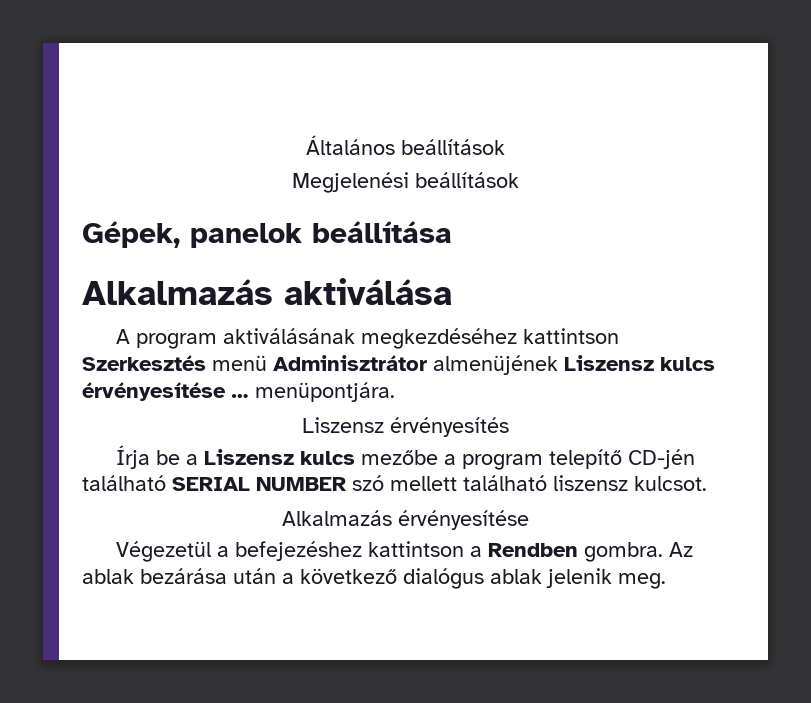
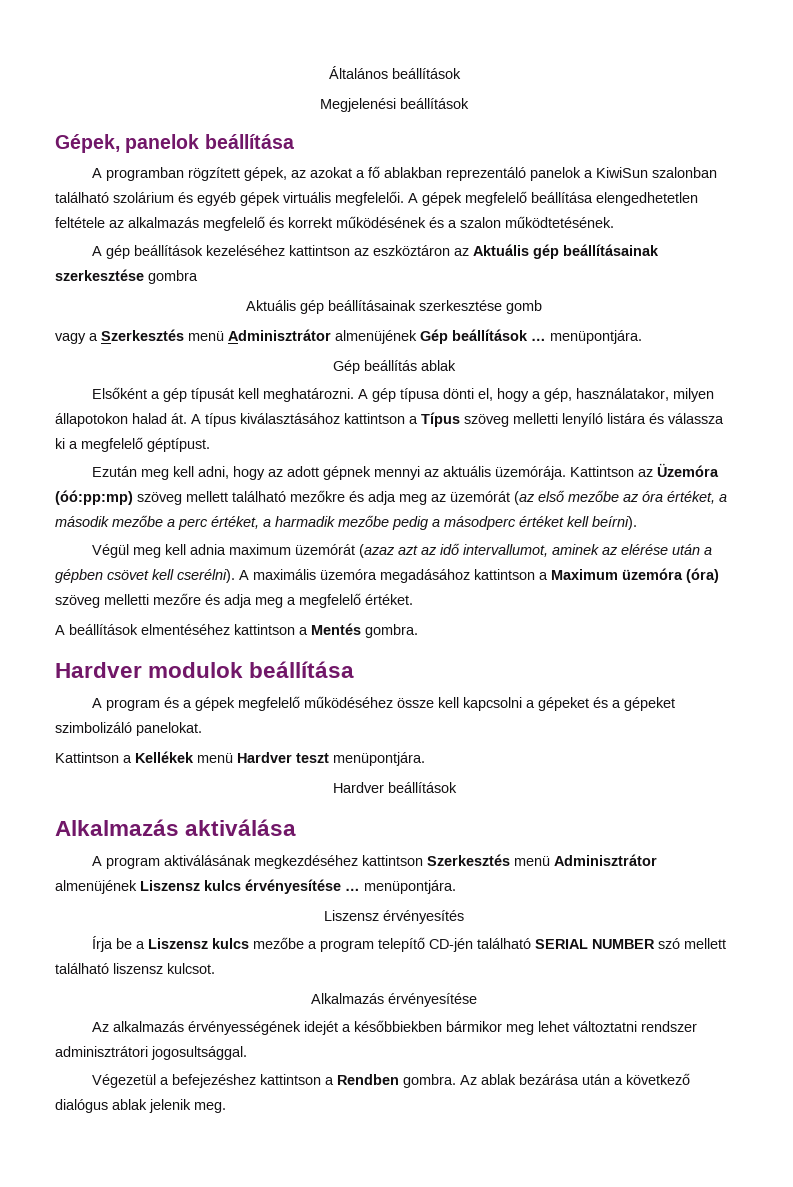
+ A programban rögzített gépek, az azokat a fő ablakban reprezentáló panelok a KiwiSun szalonban található szolárium és egyéb gépek virtuális megfelelői. A gépek megfelelő beállítása elengedhetetlen feltétele az alkalmazás megfelelő és korrekt működésének és a szalon működtetésének.
+ A gép beállítások kezeléséhez kattintson az eszköztáron az Aktuális gép beállításainak szerkesztése gombra
+ Aktuális gép beállításainak szerkesztése gomb
+ vagy a Szerkesztés menü Adminisztrátor almenüjének Gép beállítások … menüpontjára.
+ Gép beállítás ablak
+ Elsőként a gép típusát kell meghatározni. A gép típusa dönti el, hogy a gép, használatakor, milyen állapotokon halad át. A típus kiválasztásához kattintson a Típus szöveg melletti lenyíló listára és válassza ki a megfelelő géptípust.
+ Ezután meg kell adni, hogy az adott gépnek mennyi az aktuális üzemórája. Kattintson az Üzemóra (óó:pp:mp) szöveg mellett található mezőkre és adja meg az üzemórát (az első mezőbe az óra értéket, a második mezőbe a perc értéket, a harmadik mezőbe pedig a másodperc értéket kell beírni).
+ Végül meg kell adnia maximum üzemórát (azaz azt az idő intervallumot, aminek az elérése után a gépben csövet kell cserélni). A maximális üzemóra megadásához kattintson a Maximum üzemóra (óra) szöveg melletti mezőre és adja meg a megfelelő értéket.
+ A beállítások elmentéséhez kattintson a Mentés gombra.
+ Hardver modulok beállítása
+ A program és a gépek megfelelő működéséhez össze kell kapcsolni a gépeket és a gépeket szimbolizáló panelokat.
+ Kattintson a Kellékek menü Hardver teszt menüpontjára.
+ Hardver beállítások
+ Az alkalmazás érvényességének idejét a későbbiekben bármikor meg lehet változtatni rendszer adminisztrátori jogosultsággal.

